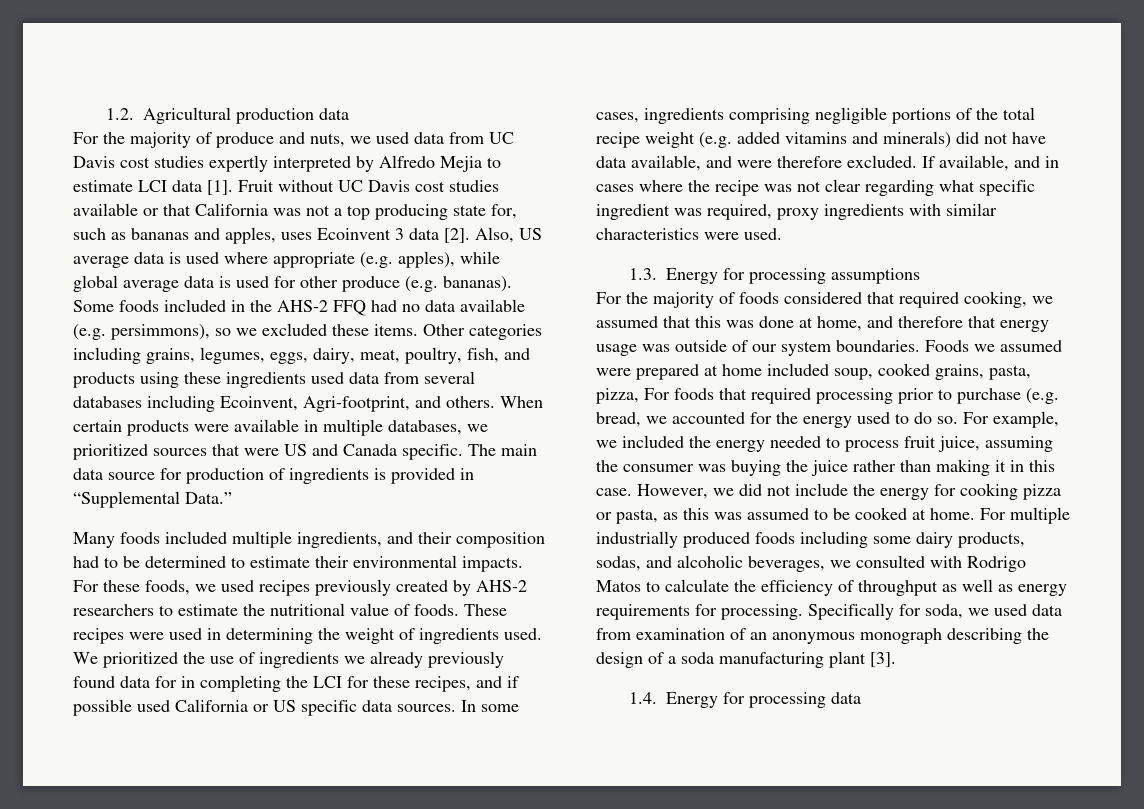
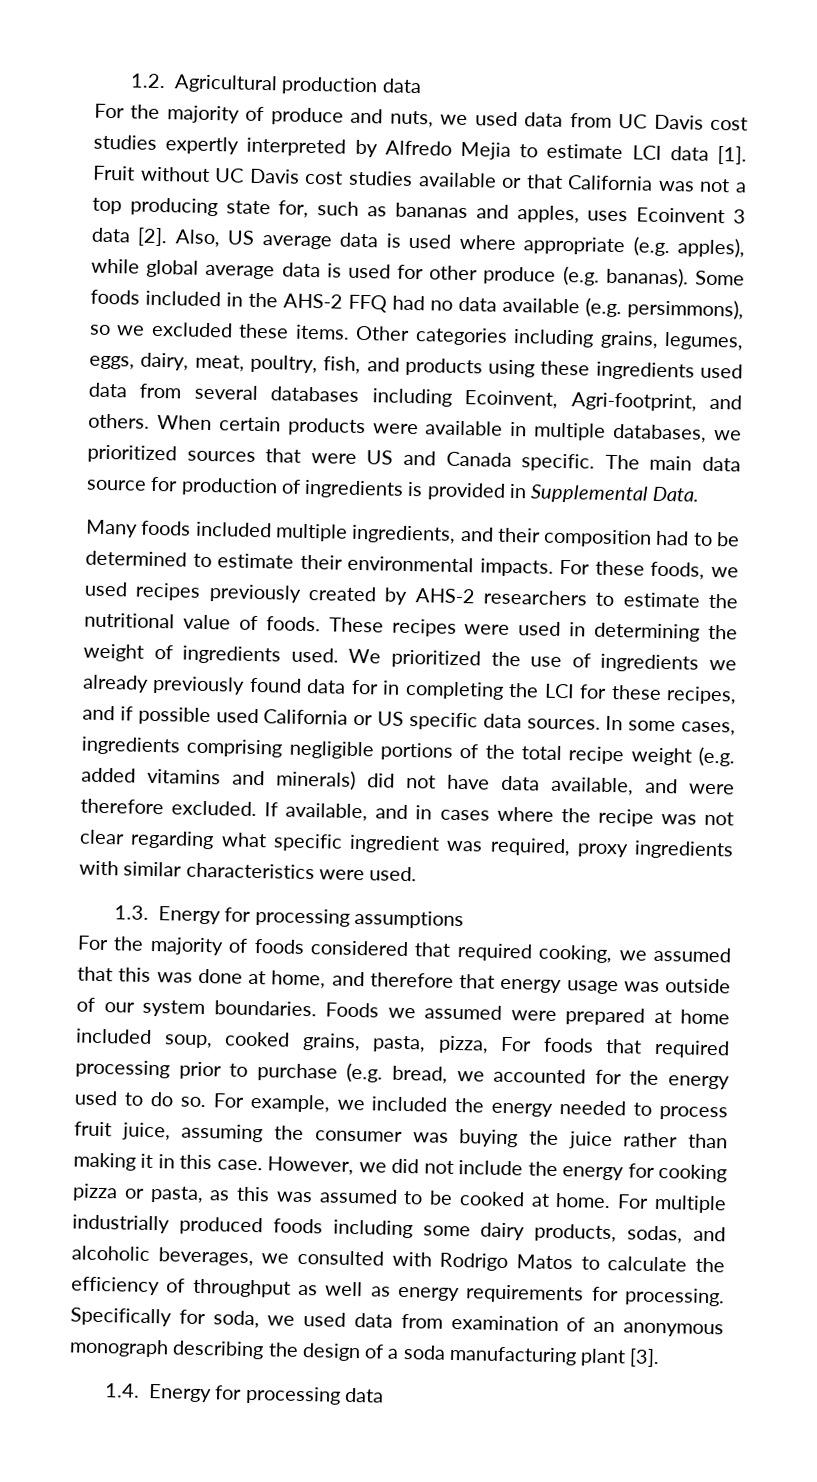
- The main data source for production of ingredients is provided in “Supplemental Data.”
+ The main data source for production of ingredients is provided in Supplemental Data.

